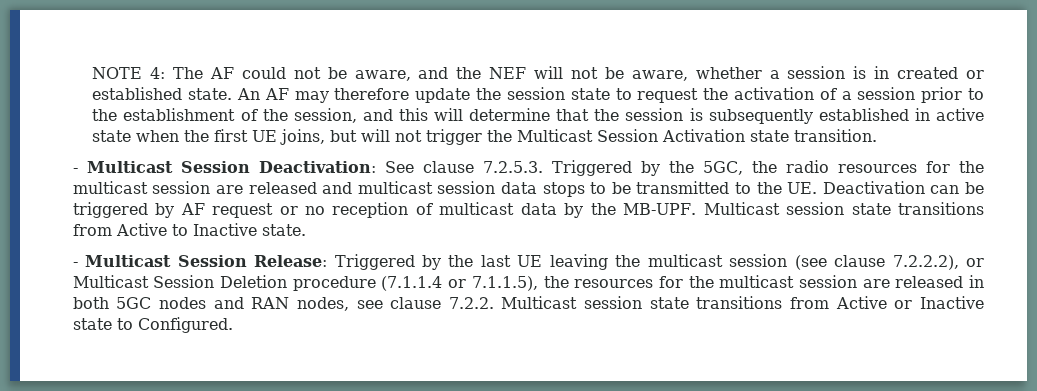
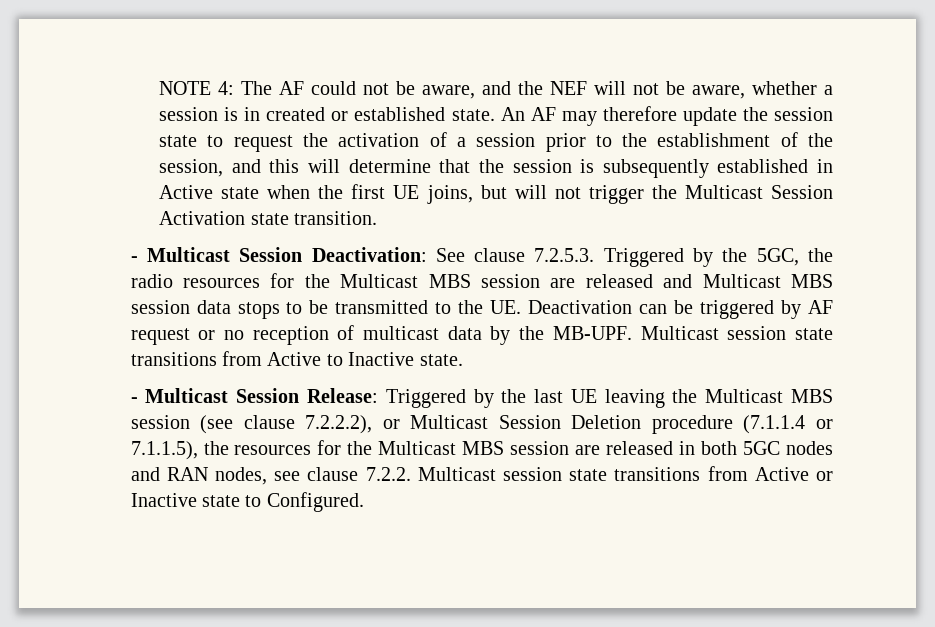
- An AF may therefore update the session state to request the activation of a session prior to the establishment of the session, and this will determine that the session is subsequently established in active state when the first UE joins, but will not trigger the Multicast Session Activation state transition.
+ An AF may therefore update the session state to request the activation of a session prior to the establishment of the session, and this will determine that the session is subsequently established in Active state when the first UE joins, but will not trigger the Multicast Session Activation state transition.
- - Multicast Session Deactivation: See clause 7.2.5.3. Triggered by the 5GC, the radio resources for the multicast session are released and multicast session data stops to be transmitted to the UE. Deactivation can be triggered by AF request or no reception of multicast data by the MB-UPF.
+ - Multicast Session Deactivation: See clause 7.2.5.3. Triggered by the 5GC, the radio resources for the Multicast MBS session are released and Multicast MBS session data stops to be transmitted to the UE. Deactivation can be triggered by AF request or no reception of multicast data by the MB-UPF.
- - Multicast Session Release: Triggered by the last UE leaving the multicast session (see clause 7.2.2.2), or Multicast Session Deletion procedure (7.1.1.4 or 7.1.1.5), the resources for the multicast session are released in both 5GC nodes and RAN nodes, see clause 7.2.2. Multicast session state transitions from Active or Inactive state to Configured.
+ - Multicast Session Release: Triggered by the last UE leaving the Multicast MBS session (see clause 7.2.2.2), or Multicast Session Deletion procedure (7.1.1.4 or 7.1.1.5), the resources for the Multicast MBS session are released in both 5GC nodes and RAN nodes, see clause 7.2.2. Multicast session state transitions from Active or Inactive state to Configured.

